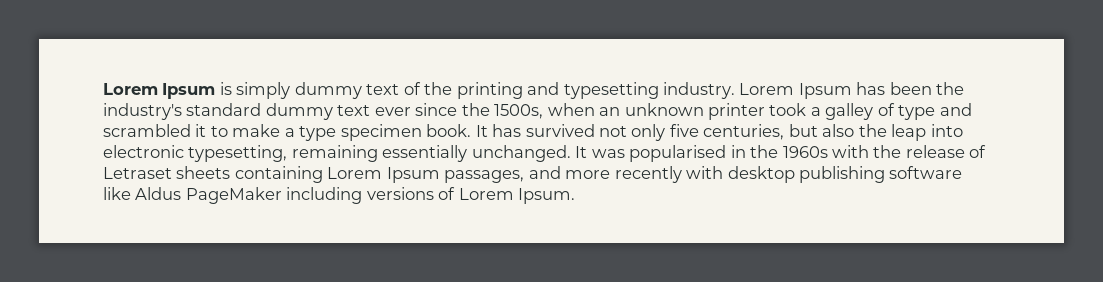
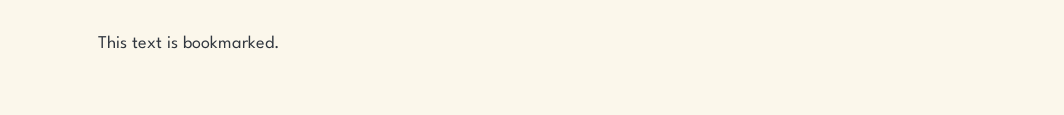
- Lorem Ipsum is simply dummy text of the printing and typesetting industry. Lorem Ipsum has been the industry's standard dummy text ever since the 1500s, when an unknown printer took a galley of type and scrambled it to make a type specimen book. It has survived not only five centuries, but also the leap into electronic typesetting, remaining essentially unchanged. It was popularised in the 1960s with the release of Letraset sheets containing Lorem Ipsum passages, and more recently with desktop publishing software like Aldus PageMaker including versions of Lorem Ipsum.
+ This text is bookmarked.

